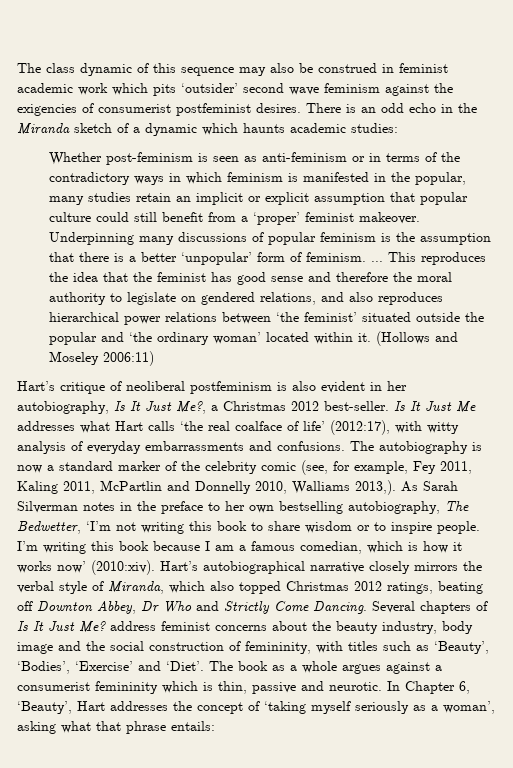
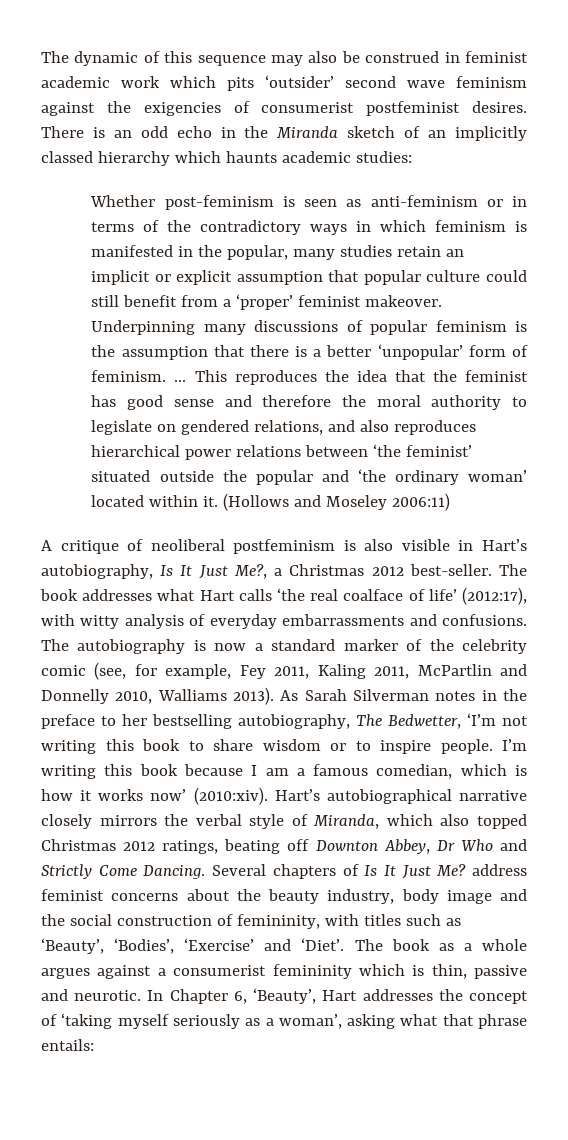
- The class dynamic of this sequence may also be construed in feminist academic work which pits ‘outsider’ second wave feminism against the exigencies of consumerist postfeminist desires.
+ The dynamic of this sequence may also be construed in feminist academic work which pits ‘outsider’ second wave feminism against the exigencies of consumerist postfeminist desires.
- There is an odd echo in the Miranda sketch of a dynamic which haunts academic studies:
+ There is an odd echo in the Miranda sketch of an implicitly classed hierarchy which haunts academic studies:
- Hart’s critique of neoliberal postfeminism is also evident in her autobiography, Is It Just Me?, a Christmas 2012 best-seller.
+ A critique of neoliberal postfeminism is also visible in Hart’s autobiography, Is It Just Me?, a Christmas 2012 best-seller.
- Is It Just Me addresses what Hart calls ‘the real coalface of life’ (2012:17), with witty analysis of everyday embarrassments and confusions.
+ The book addresses what Hart calls ‘the real coalface of life’ (2012:17), with witty analysis of everyday embarrassments and confusions.
- The autobiography is now a standard marker of the celebrity comic (see, for example, Fey 2011, Kaling 2011, McPartlin and Donnelly 2010, Walliams 2013,).
+ The autobiography is now a standard marker of the celebrity comic (see, for example, Fey 2011, Kaling 2011, McPartlin and Donnelly 2010, Walliams 2013).
- As Sarah Silverman notes in the preface to her own bestselling autobiography, The Bedwetter, ‘I’m not writing this book to share wisdom or to inspire people.
+ As Sarah Silverman notes in the preface to her bestselling autobiography, The Bedwetter, ‘I’m not writing this book to share wisdom or to inspire people.

